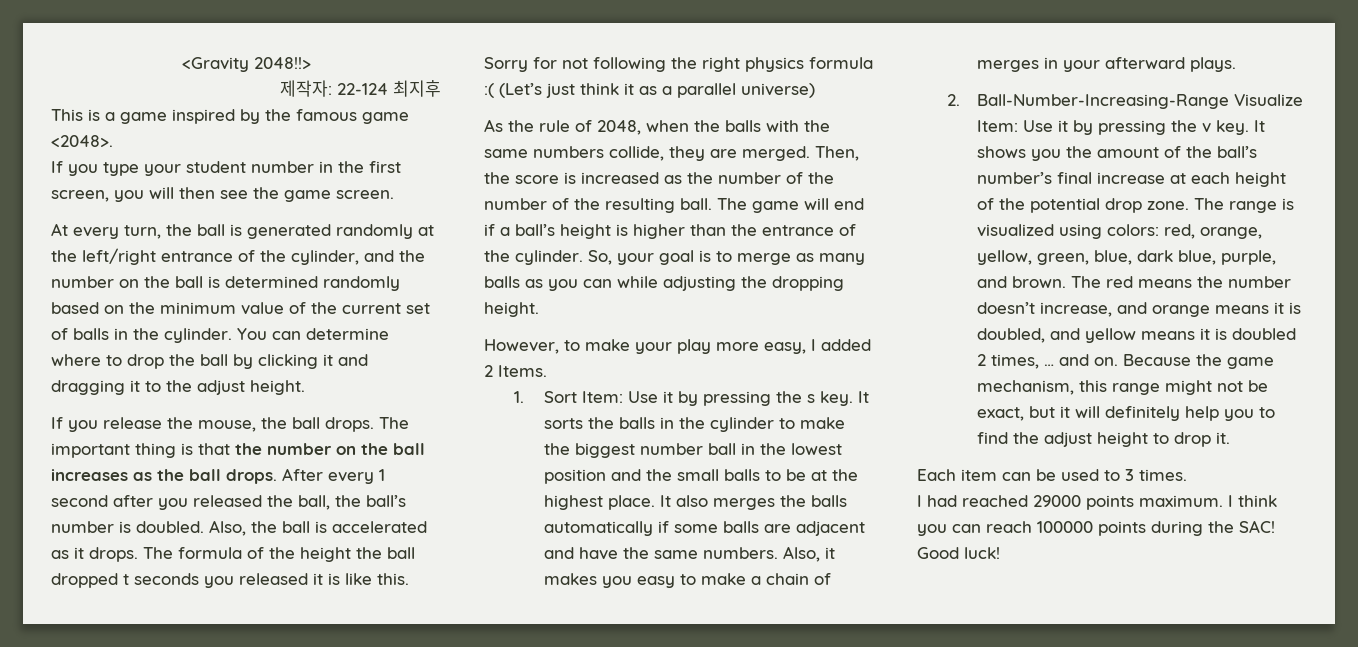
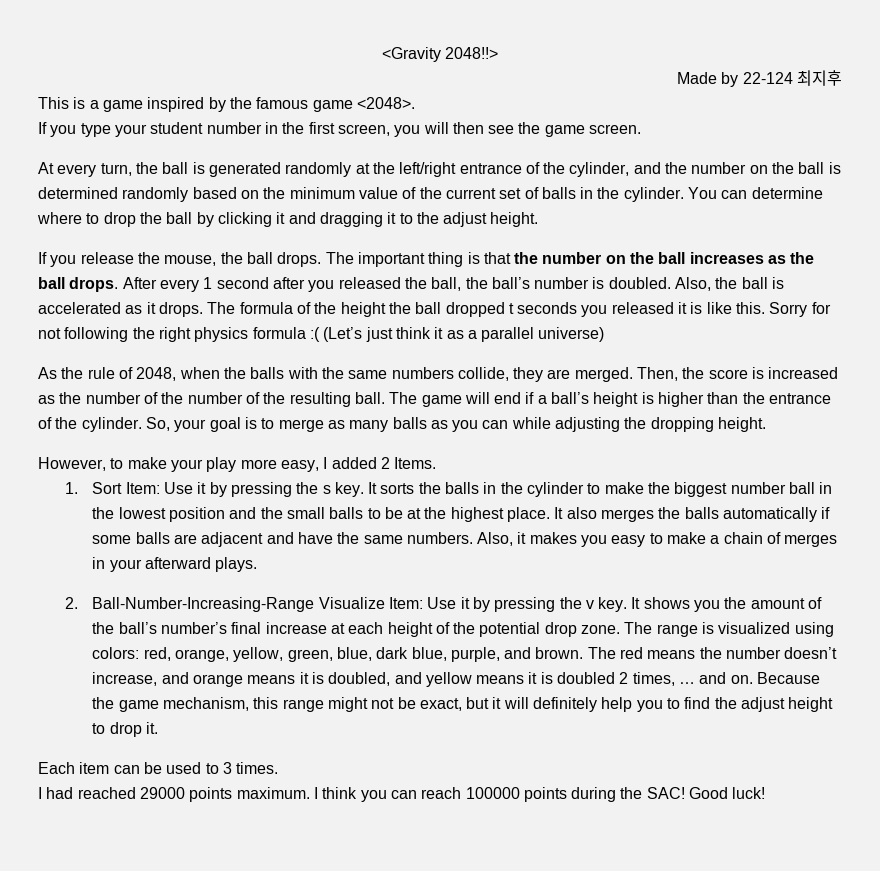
- 제작자: 22-124 최지후
+ Made by 22-124 최지후

